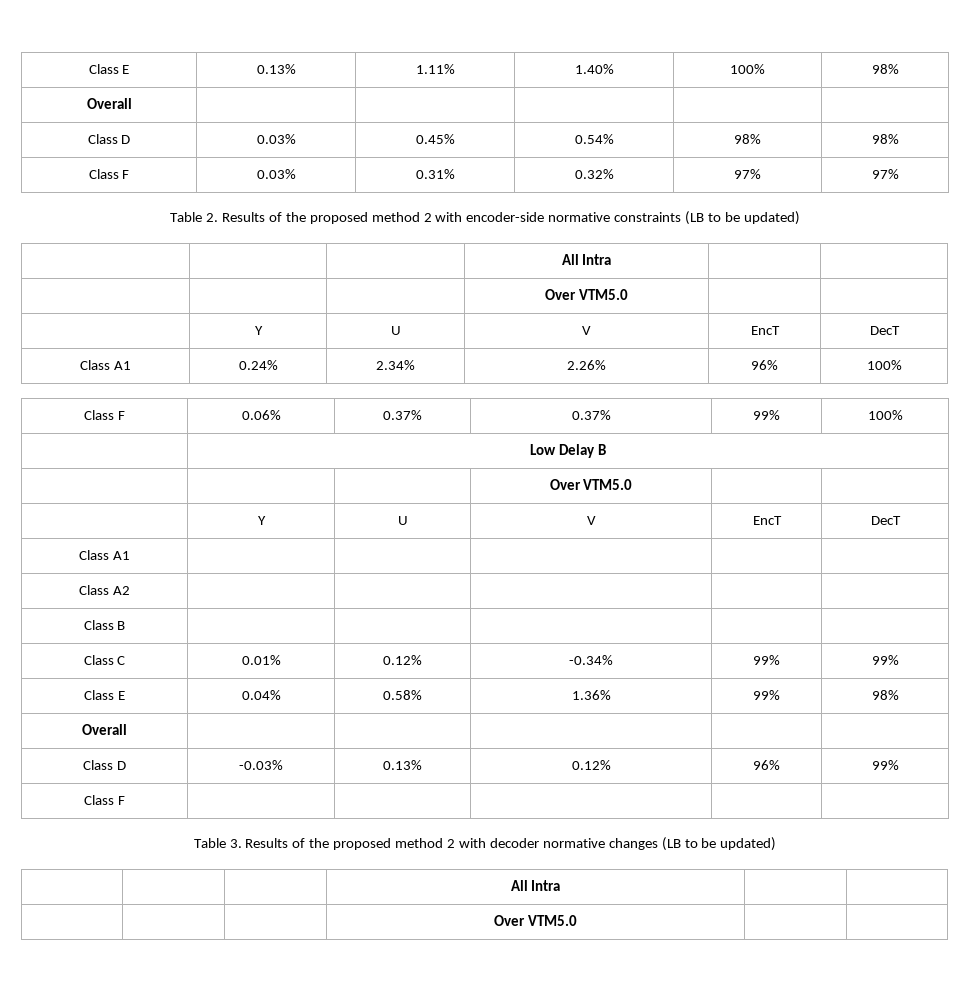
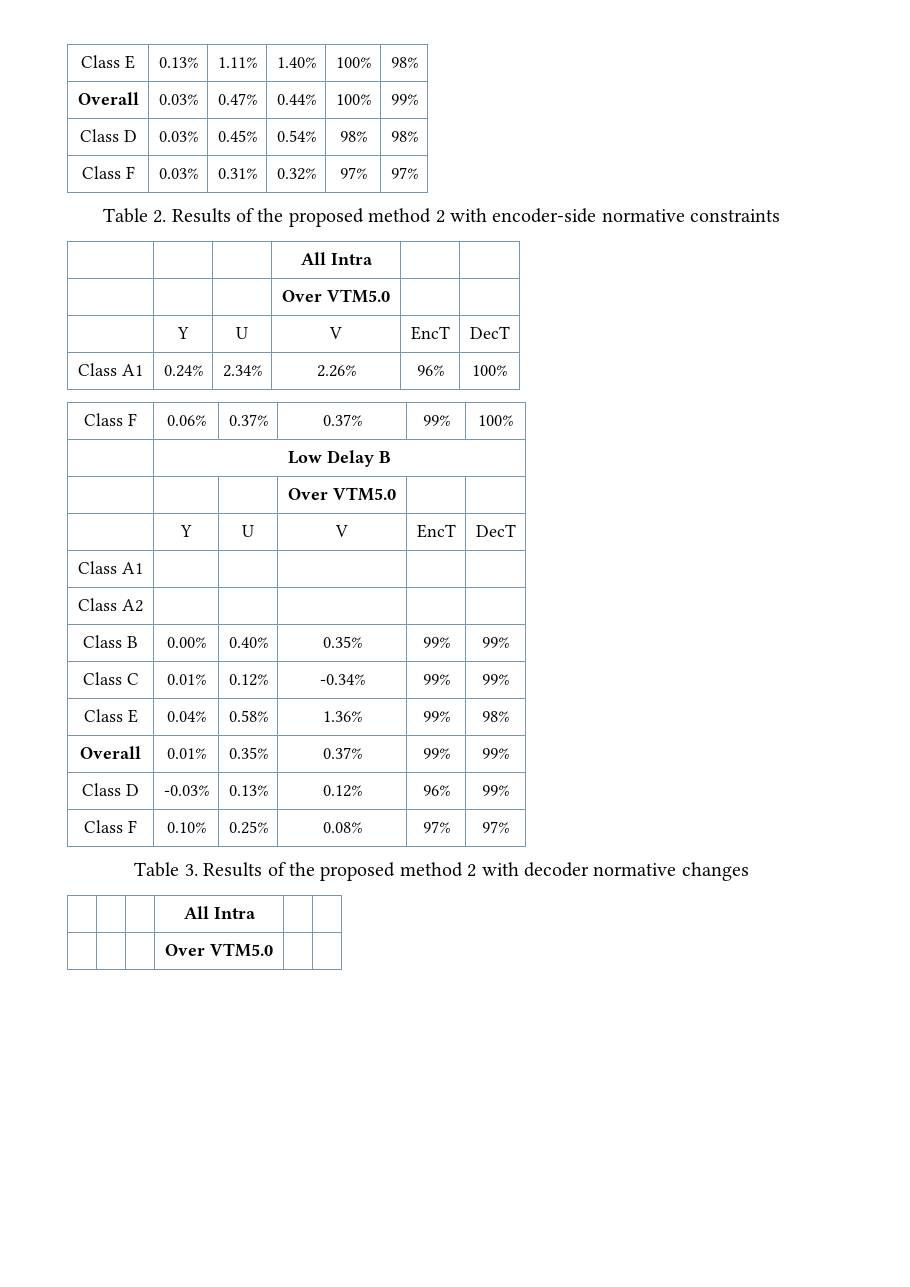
  Class E | 0.13% | 1.11% | 1.40% | 100% | 98%
- Overall | | | | |
+ Overall | 0.03% | 0.47% | 0.44% | 100% | 99%
- Table 2. Results of the proposed method 2 with encoder-side normative constraints (LB to be updated)
+ Table 2. Results of the proposed method 2 with encoder-side normative constraints
- Class B | | | | |
+ Class B | 0.00% | 0.40% | 0.35% | 99% | 99%
  Class E | 0.04% | 0.58% | 1.36% | 99% | 98%
- Overall | | | | |
+ Overall | 0.01% | 0.35% | 0.37% | 99% | 99%
- Class F | | | | |
+ Class F | 0.10% | 0.25% | 0.08% | 97% | 97%
- Table 3. Results of the proposed method 2 with decoder normative changes (LB to be updated)
+ Table 3. Results of the proposed method 2 with decoder normative changes

